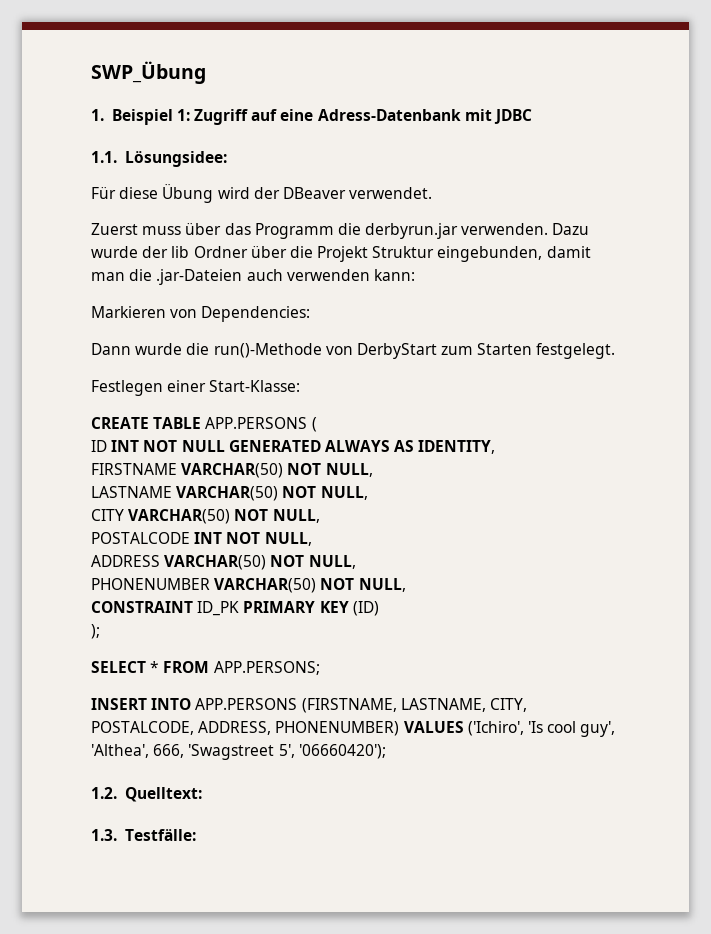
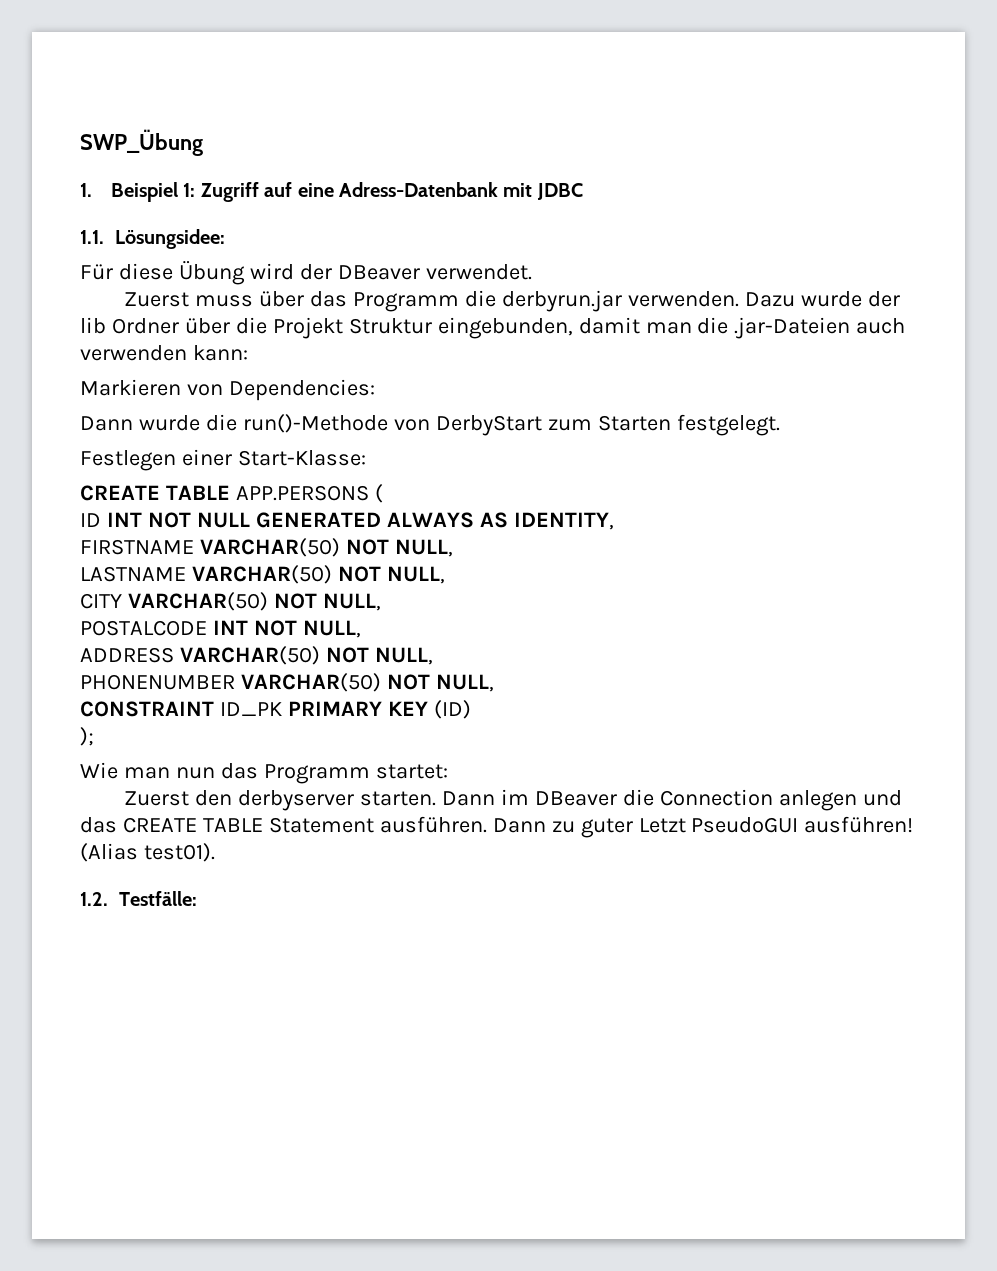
- SELECT * FROM APP.PERSONS;
- INSERT INTO APP.PERSONS (FIRSTNAME, LASTNAME, CITY, POSTALCODE, ADDRESS, PHONENUMBER) VALUES ('Ichiro', 'Is cool guy', 'Althea', 666, 'Swagstreet 5', '06660420');
- 1.2. Quelltext:
- 1.3. Testfälle:
+ Wie man nun das Programm startet:
+ Zuerst den derbyserver starten. Dann im DBeaver die Connection anlegen und das CREATE TABLE Statement ausführen. Dann zu guter Letzt PseudoGUI ausführen! (Alias test01).
+ 1.2. Testfälle:

